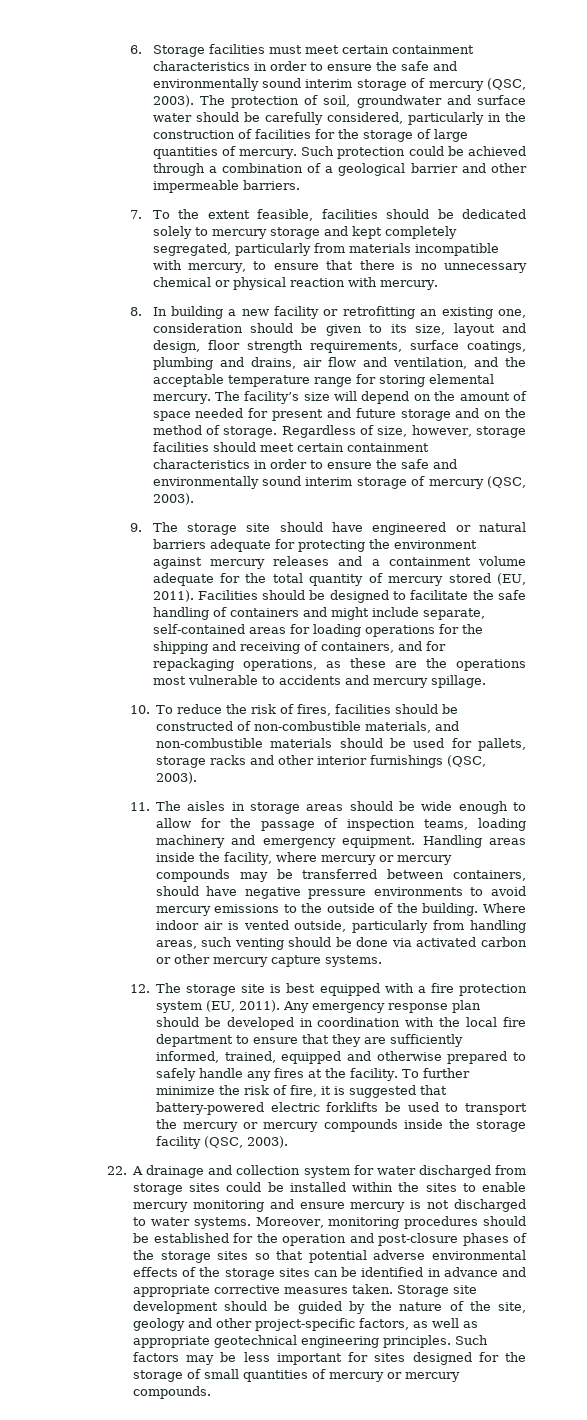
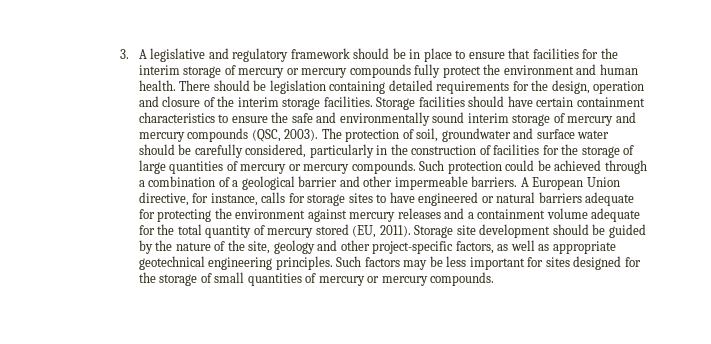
- 6. Storage facilities must meet certain containment characteristics in order to ensure the safe and environmentally sound interim storage of mercury (QSC, 2003).
+ 3. A legislative and regulatory framework should be in place to ensure that facilities for the interim storage of mercury or mercury compounds fully protect the environment and human health. There should be legislation containing detailed requirements for the design, operation and closure of the interim storage facilities. Storage facilities should have certain containment characteristics to ensure the safe and environmentally sound interim storage of mercury and mercury compounds (QSC, 2003).
- The protection of soil, groundwater and surface water should be carefully considered, particularly in the construction of facilities for the storage of large quantities of mercury.
+ The protection of soil, groundwater and surface water should be carefully considered, particularly in the construction of facilities for the storage of large quantities of mercury or mercury compounds.
- Such protection could be achieved through a combination of a geological barrier and other impermeable barriers.
- 7. To the extent feasible, facilities should be dedicated solely to mercury storage and kept completely segregated, particularly from materials incompatible with mercury, to ensure that there is no unnecessary chemical or physical reaction with mercury.
- 8. In building a new facility or retrofitting an existing one, consideration should be given to its size, layout and design, floor strength requirements, surface coatings, plumbing and drains, air flow and ventilation, and the acceptable temperature range for storing elemental mercury. The facility’s size will depend on the amount of space needed for present and future storage and on the method of storage. Regardless of size, however, storage facilities should meet certain containment characteristics in order to ensure the safe and environmentally sound interim storage of mercury (QSC, 2003).
- 9. The storage site should have engineered or natural barriers adequate for protecting the environment against mercury releases and a containment volume adequate for the total quantity of mercury stored (EU, 2011).
+ Such protection could be achieved through a combination of a geological barrier and other impermeable barriers. A European Union directive, for instance, calls for storage sites to have engineered or natural barriers adequate for protecting the environment against mercury releases and a containment volume adequate for the total quantity of mercury stored (EU, 2011).
- Facilities should be designed to facilitate the safe handling of containers and might include separate, self-contained areas for loading operations for the shipping and receiving of containers, and for repackaging operations, as these are the operations most vulnerable to accidents and mercury spillage.
- 10. To reduce the risk of fires, facilities should be constructed of non-combustible materials, and non-combustible materials should be used for pallets, storage racks and other interior furnishings (QSC, 2003).
- 11. The aisles in storage areas should be wide enough to allow for the passage of inspection teams, loading machinery and emergency equipment. Handling areas inside the facility, where mercury or mercury compounds may be transferred between containers, should have negative pressure environments to avoid mercury emissions to the outside of the building. Where indoor air is vented outside, particularly from handling areas, such venting should be done via activated carbon or other mercury capture systems.
- 12. The storage site is best equipped with a fire protection system (EU, 2011). Any emergency response plan should be developed in coordination with the local fire department to ensure that they are sufficiently informed, trained, equipped and otherwise prepared to safely handle any fires at the facility. To further minimize the risk of fire, it is suggested that battery-powered electric forklifts be used to transport the mercury or mercury compounds inside the storage facility (QSC, 2003).
- 22. A drainage and collection system for water discharged from storage sites could be installed within the sites to enable mercury monitoring and ensure mercury is not discharged to water systems. Moreover, monitoring procedures should be established for the operation and post-closure phases of the storage sites so that potential adverse environmental effects of the storage sites can be identified in advance and appropriate corrective measures taken.

